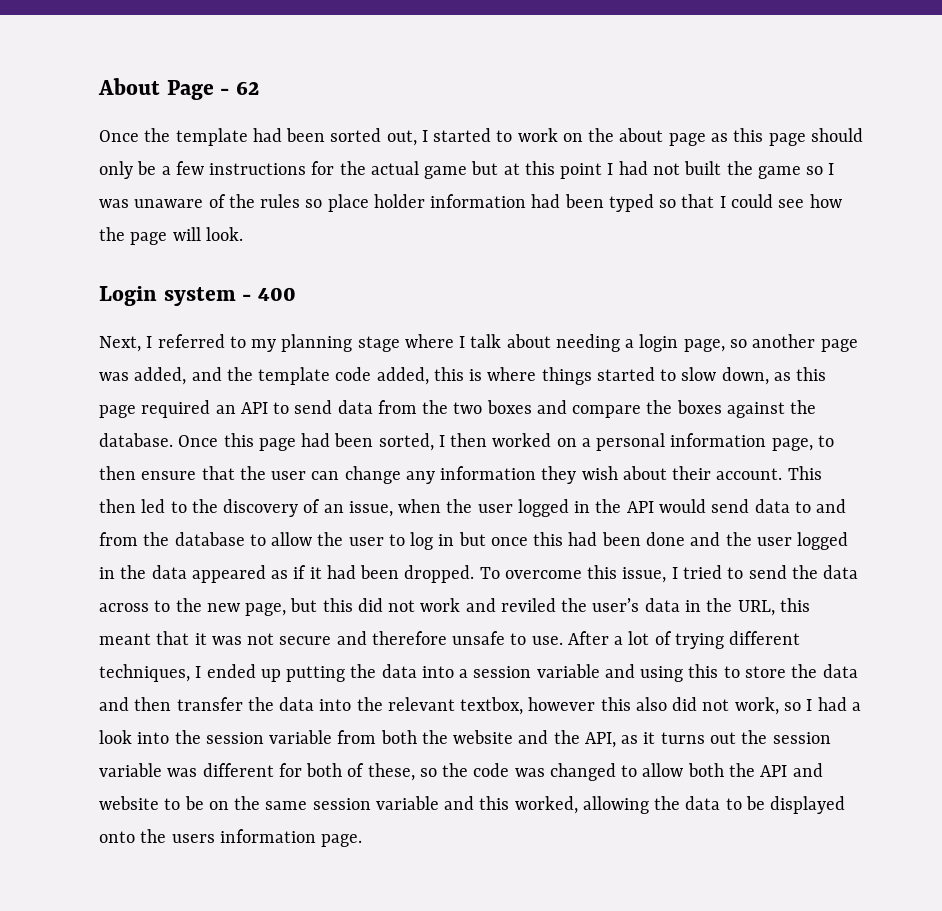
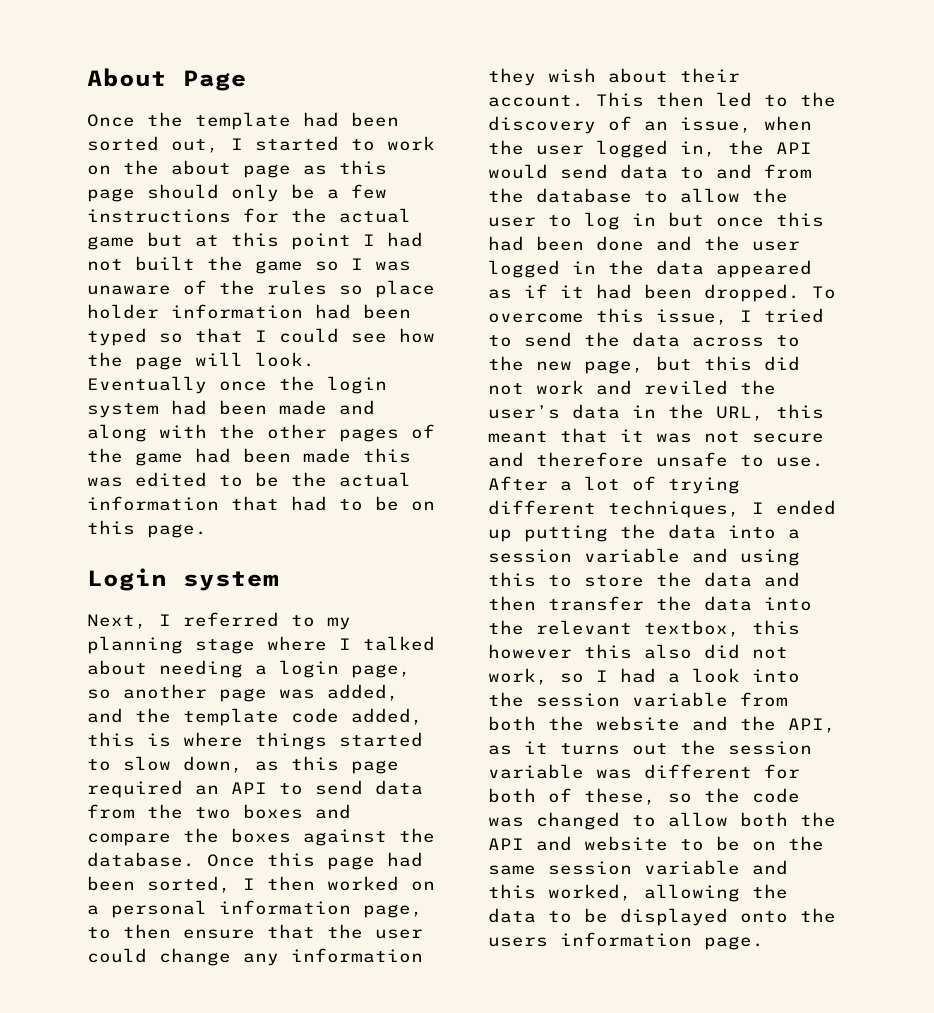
- About Page - 62
+ About Page
+ Eventually once the login system had been made and along with the other pages of the game had been made this was edited to be the actual information that had to be on this page.
- Login system - 400
+ Login system
- Next, I referred to my planning stage where I talk about needing a login page, so another page was added, and the template code added, this is where things started to slow down, as this page required an API to send data from the two boxes and compare the boxes against the database.
+ Next, I referred to my planning stage where I talked about needing a login page, so another page was added, and the template code added, this is where things started to slow down, as this page required an API to send data from the two boxes and compare the boxes against the database.
- Once this page had been sorted, I then worked on a personal information page, to then ensure that the user can change any information they wish about their account.
+ Once this page had been sorted, I then worked on a personal information page, to then ensure that the user could change any information they wish about their account.
- This then led to the discovery of an issue, when the user logged in the API would send data to and from the database to allow the user to log in but once this had been done and the user logged in the data appeared as if it had been dropped.
+ This then led to the discovery of an issue, when the user logged in, the API would send data to and from the database to allow the user to log in but once this had been done and the user logged in the data appeared as if it had been dropped.
- After a lot of trying different techniques, I ended up putting the data into a session variable and using this to store the data and then transfer the data into the relevant textbox, however this also did not work, so I had a look into the session variable from both the website and the API, as it turns out the session variable was different for both of these, so the code was changed to allow both the API and website to be on the same session variable and this worked, allowing the data to be displayed onto the users information page.
+ After a lot of trying different techniques, I ended up putting the data into a session variable and using this to store the data and then transfer the data into the relevant textbox, this however this also did not work, so I had a look into the session variable from both the website and the API, as it turns out the session variable was different for both of these, so the code was changed to allow both the API and website to be on the same session variable and this worked, allowing the data to be displayed onto the users information page.

